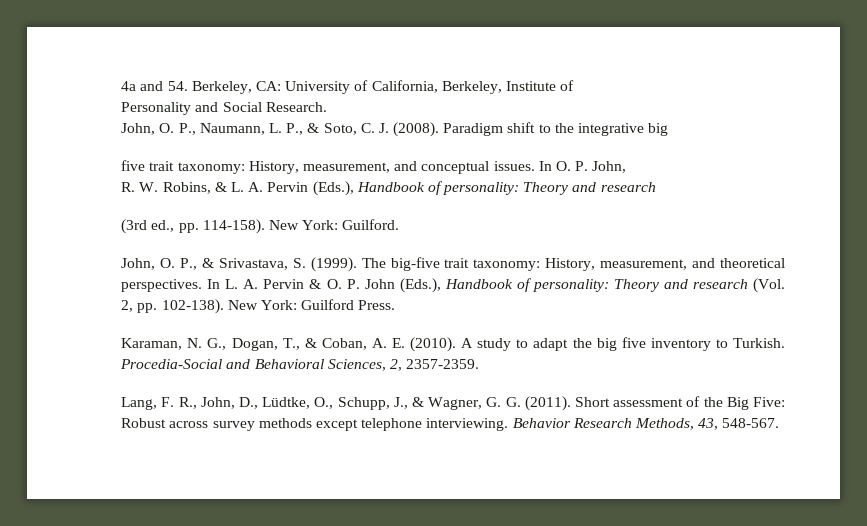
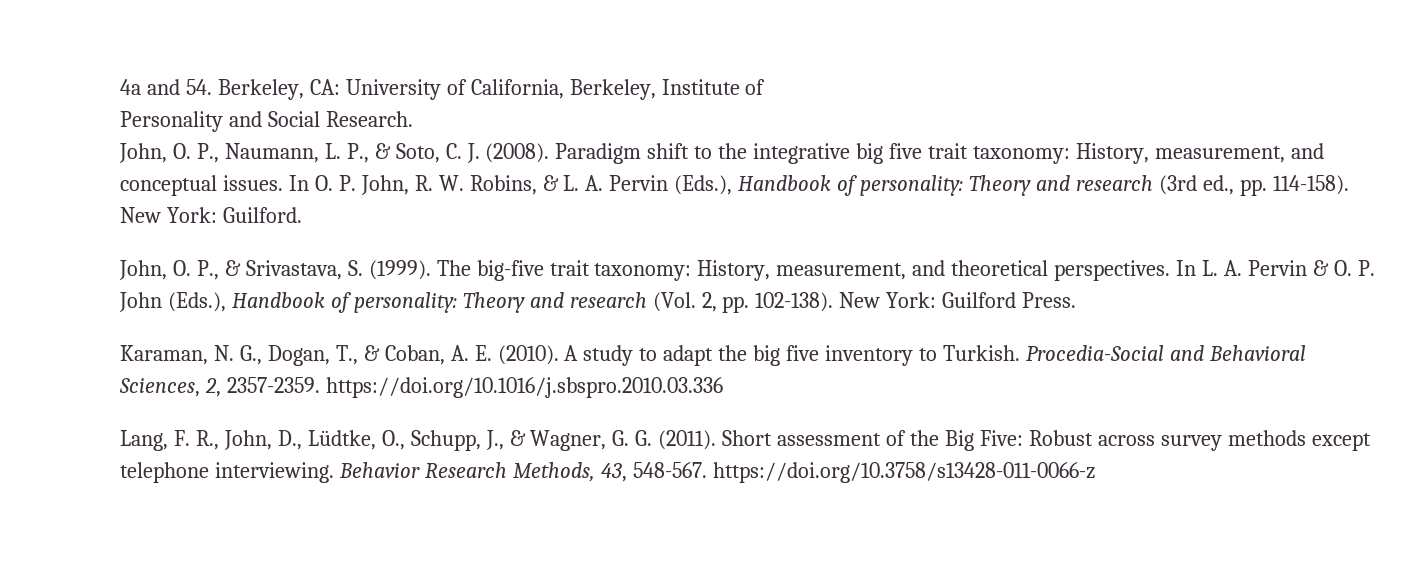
- Paradigm shift to the integrative big
- five trait taxonomy: History, measurement, and conceptual issues.
+ Paradigm shift to the integrative big five trait taxonomy: History, measurement, and conceptual issues.
- In O. P. John,
- R. W. Robins, & L. A. Pervin (Eds.), Handbook of personality: Theory and research
- (3rd ed., pp. 114-158).
+ In O. P. John, R. W. Robins, & L. A. Pervin (Eds.), Handbook of personality: Theory and research (3rd ed., pp. 114-158).
- Procedia-Social and Behavioral Sciences, 2, 2357-2359.
+ Procedia-Social and Behavioral Sciences, 2, 2357-2359. https://doi.org/10.1016/j.sbspro.2010.03.336
- Behavior Research Methods, 43, 548-567.
+ Behavior Research Methods, 43, 548-567. https://doi.org/10.3758/s13428-011-0066-z

